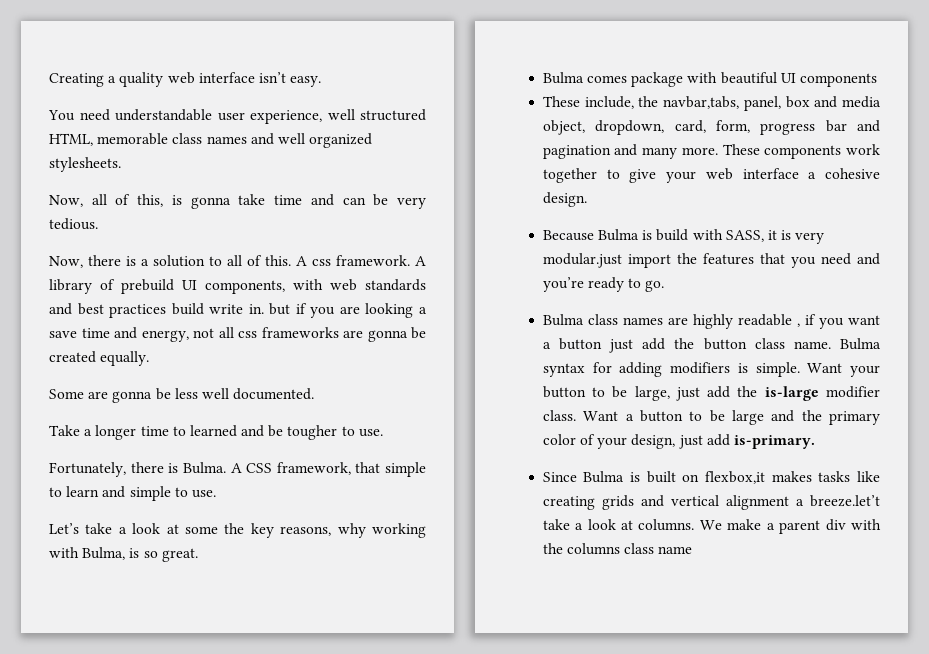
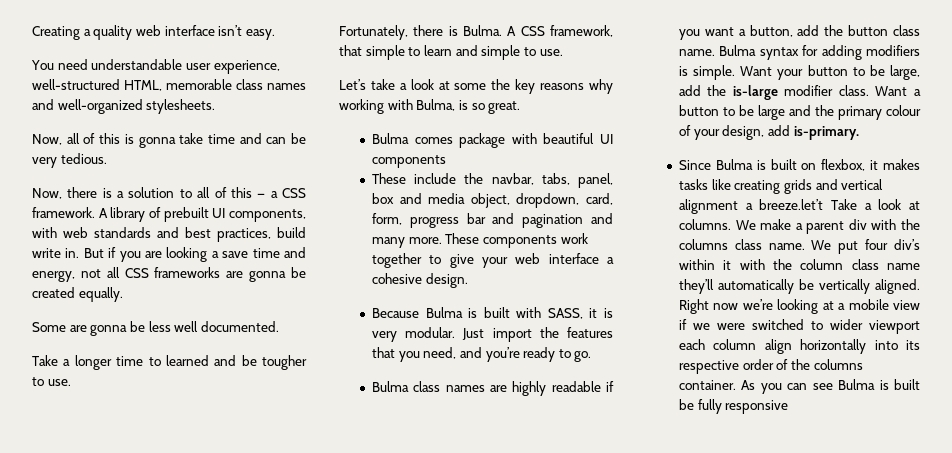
- You need understandable user experience, well structured HTML, memorable class names and well organized stylesheets.
+ You need understandable user experience, well-structured HTML, memorable class names and well-organized stylesheets.
- Now, all of this, is gonna take time and can be very tedious.
+ Now, all of this is gonna take time and can be very tedious.
- Now, there is a solution to all of this. A css framework.
+ Now, there is a solution to all of this — a CSS framework.
- A library of prebuild UI components, with web standards and best practices build write in. but if you are looking a save time and energy, not all css frameworks are gonna be created equally.
+ A library of prebuilt UI components, with web standards and best practices, build write in. But if you are looking a save time and energy, not all CSS frameworks are gonna be created equally.
- Let’s take a look at some the key reasons, why working with Bulma, is so great.
+ Let’s take a look at some the key reasons why working with Bulma, is so great.
- These include, the navbar,tabs, panel, box and media object, dropdown, card, form, progress bar and pagination and many more.
+ These include the navbar, tabs, panel, box and media object, dropdown, card, form, progress bar and pagination and many more.
- Because Bulma is build with SASS, it is very modular.just import the features that you need and you’re ready to go.
+ Because Bulma is built with SASS, it is very modular. Just import the features that you need, and you’re ready to go.
- Bulma class names are highly readable , if you want a button just add the button class name.
+ Bulma class names are highly readable if you want a button, add the button class name.
- Want your button to be large, just add the is-large modifier class.
+ Want your button to be large, add the is-large modifier class.
- Want a button to be large and the primary color of your design, just add is-primary.
+ Want a button to be large and the primary colour of your design, add is-primary.
- Since Bulma is built on flexbox,it makes tasks like creating grids and vertical alignment a breeze.let’t take a look at columns.
+ Since Bulma is built on flexbox, it makes tasks like creating grids and vertical alignment a breeze.let’t Take a look at columns.
- We make a parent div with the columns class name
+ We make a parent div with the columns class name. We put four div’s within it with the column class name they’ll automatically be vertically aligned. Right now we’re looking at a mobile view if we were switched to wider viewport each column align horizontally into its respective order of the columns container. As you can see Bulma is built be fully responsive

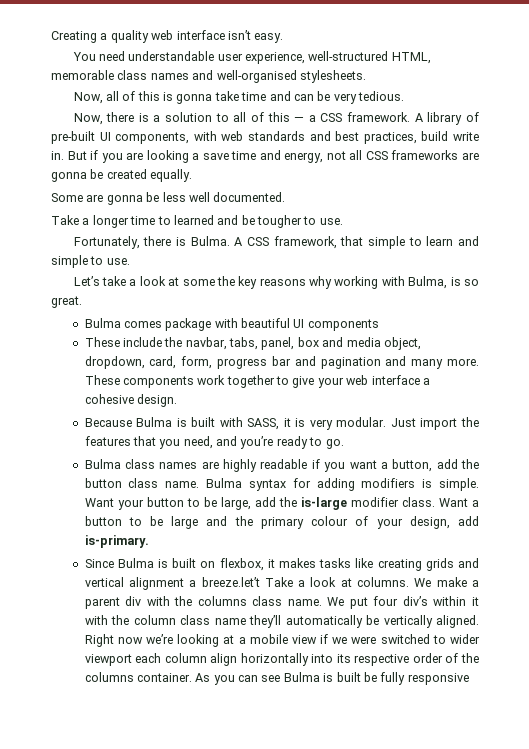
- You need understandable user experience, well-structured HTML, memorable class names and well-organized stylesheets.
+ You need understandable user experience, well-structured HTML, memorable class names and well-organised stylesheets.
- A library of prebuilt UI components, with web standards and best practices, build write in.
+ A library of pre-built UI components, with web standards and best practices, build write in.

